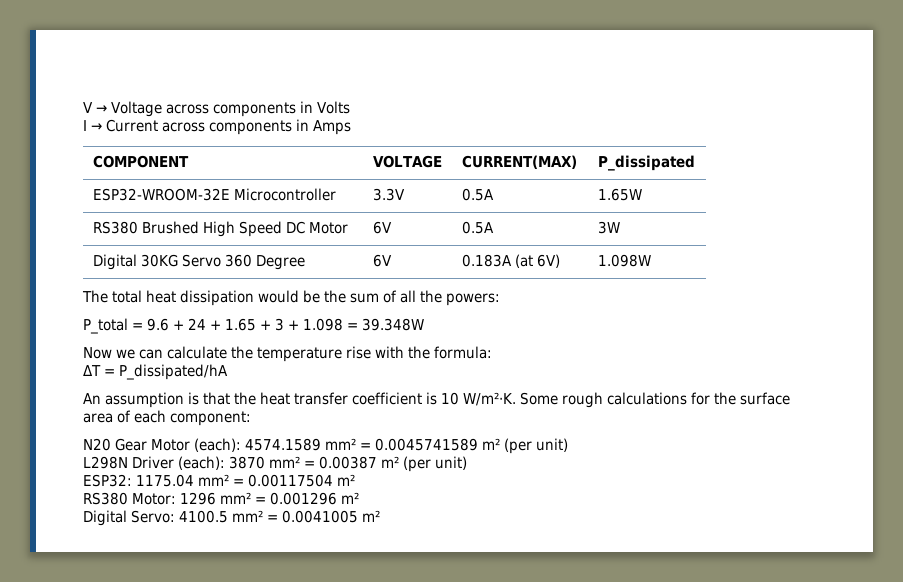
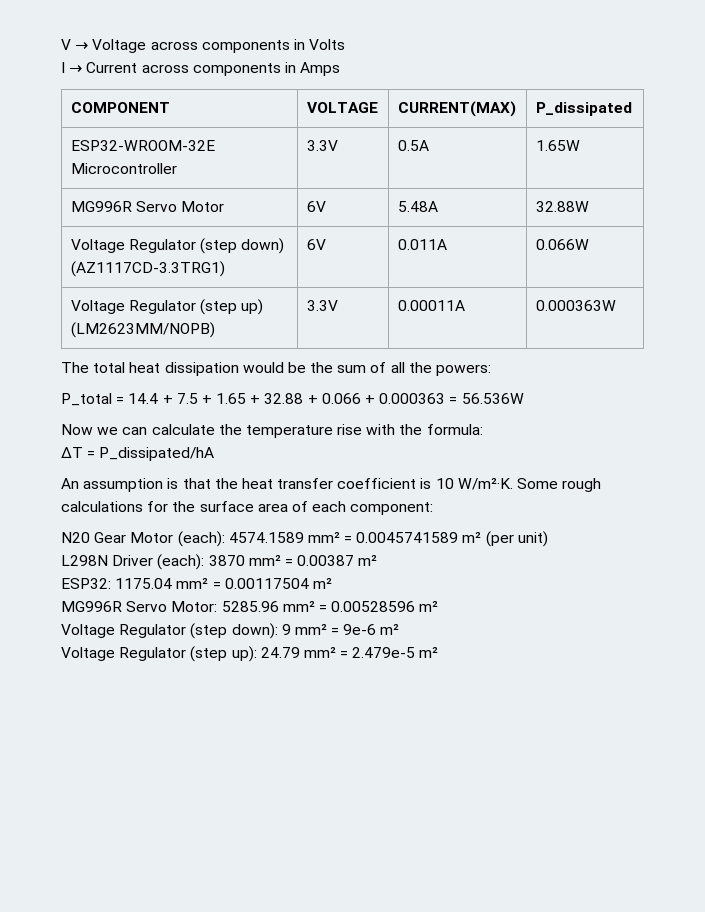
- RS380 Brushed High Speed DC Motor | 6V | 0.5A | 3W
- Digital 30KG Servo 360 Degree | 6V | 0.183A (at 6V) | 1.098W
+ MG996R Servo Motor | 6V | 5.48A | 32.88W
+ Voltage Regulator (step down) (AZ1117CD-3.3TRG1) | 6V | 0.011A | 0.066W
+ Voltage Regulator (step up) (LM2623MM/NOPB) | 3.3V | 0.00011A | 0.000363W
- P_total = 9.6 + 24 + 1.65 + 3 + 1.098 = 39.348W
+ P_total = 14.4 + 7.5 + 1.65 + 32.88 + 0.066 + 0.000363 = 56.536W
- L298N Driver (each): 3870 mm² = 0.00387 m² (per unit)
+ L298N Driver (each): 3870 mm² = 0.00387 m²
- RS380 Motor: 1296 mm² = 0.001296 m²
- Digital Servo: 4100.5 mm² = 0.0041005 m²
+ MG996R Servo Motor: 5285.96 mm² = 0.00528596 m²
+ Voltage Regulator (step down): 9 mm² = 9e-6 m²
+ Voltage Regulator (step up): 24.79 mm² = 2.479e-5 m²

